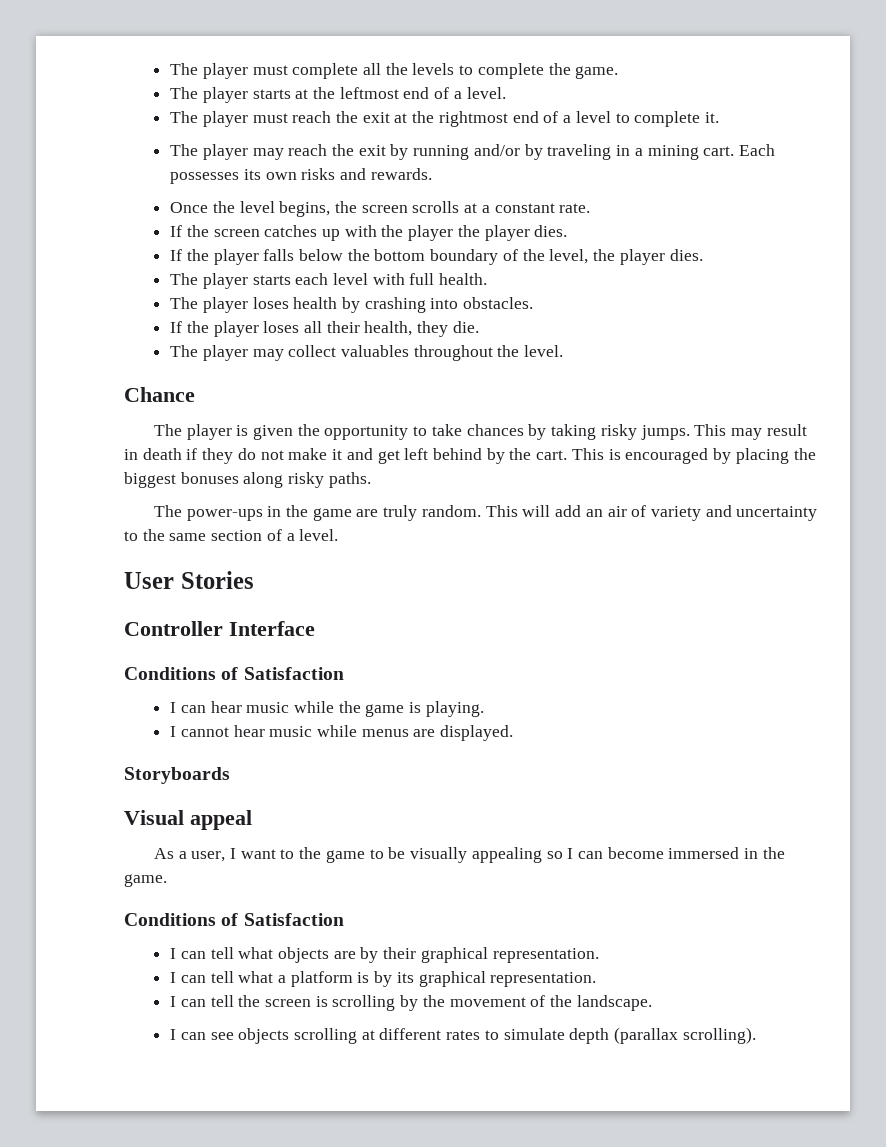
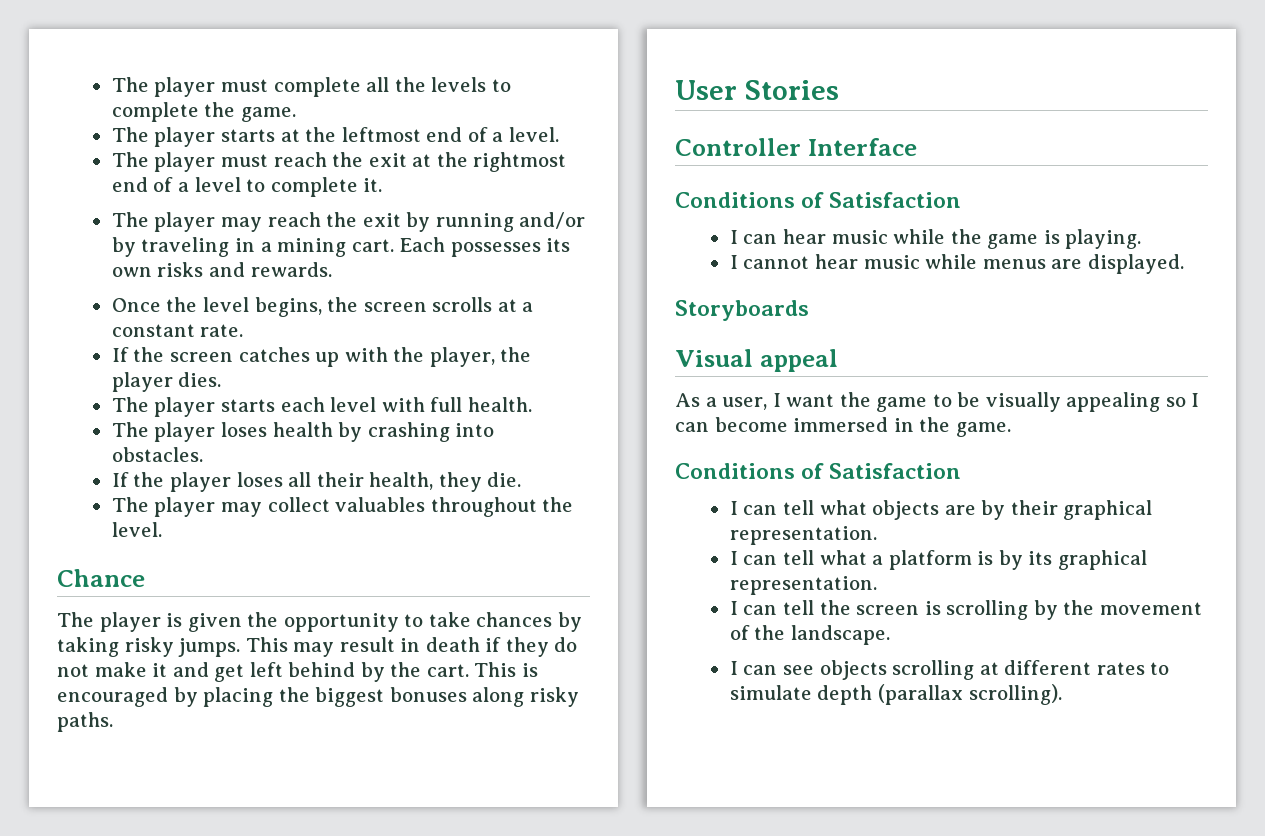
- If the screen catches up with the player the player dies.
- If the player falls below the bottom boundary of the level, the player dies.
+ If the screen catches up with the player, the player dies.
- The power-ups in the game are truly random. This will add an air of variety and uncertainty to the same section of a level.
- As a user, I want to the game to be visually appealing so I can become immersed in the game.
+ As a user, I want the game to be visually appealing so I can become immersed in the game.

